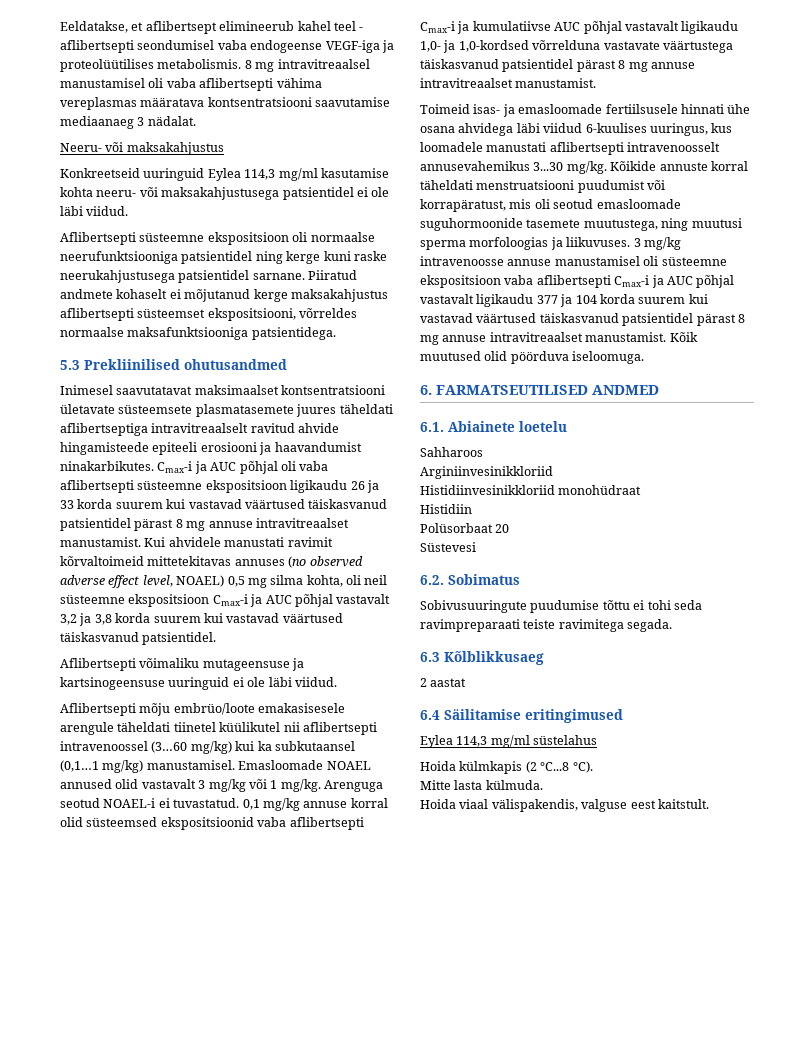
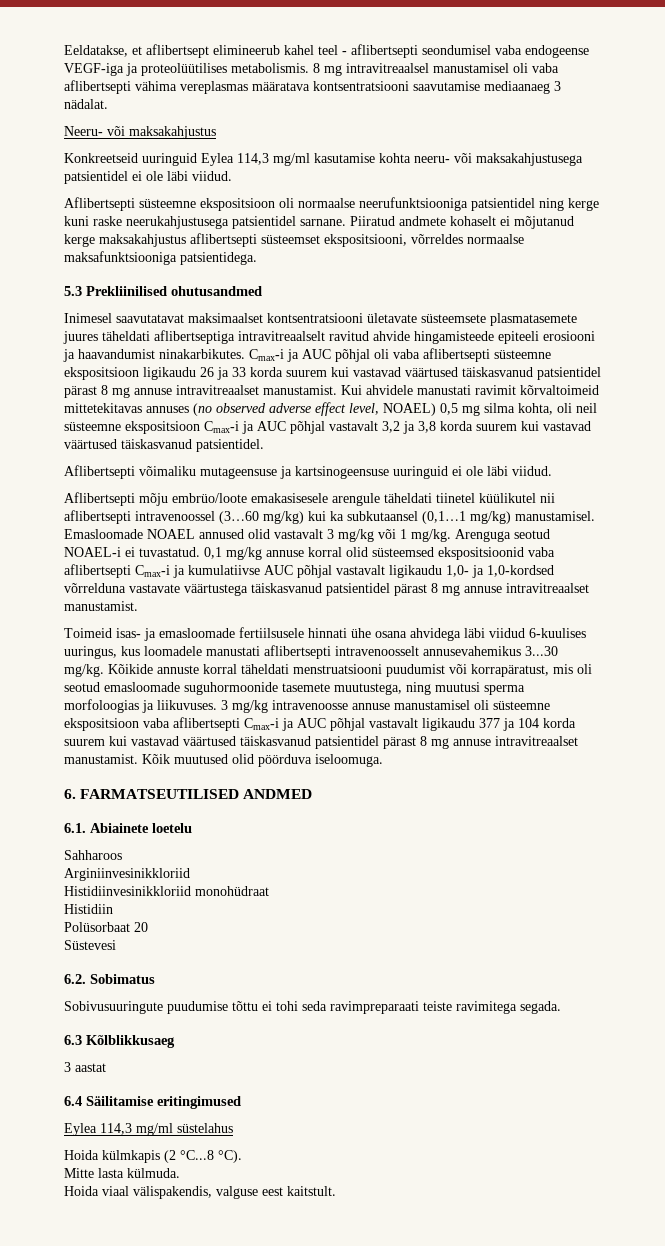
- 2 aastat
+ 3 aastat

